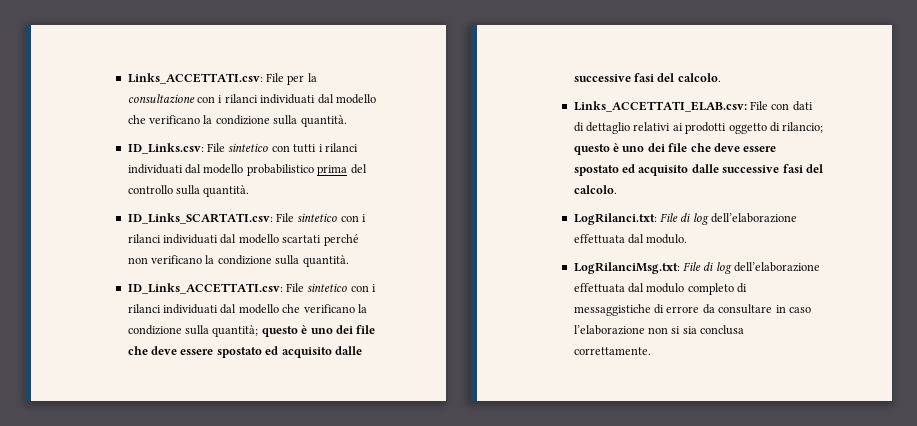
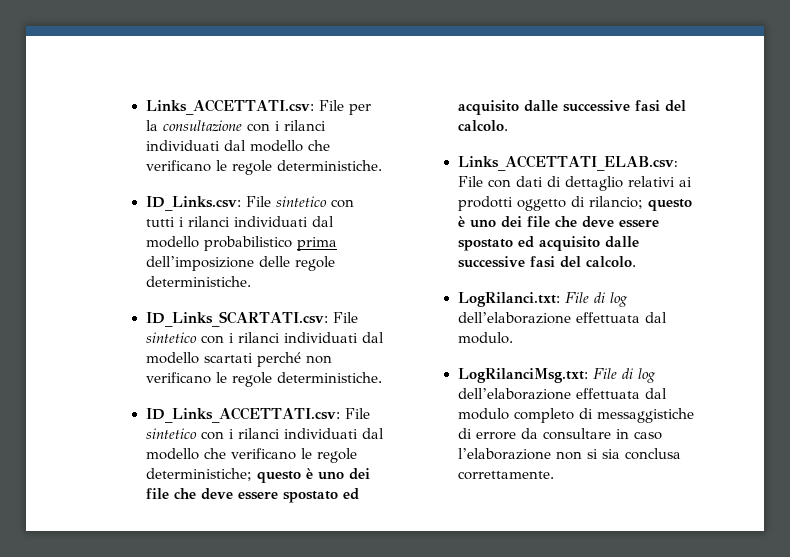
- Links_ACCETTATI.csv: File per la consultazione con i rilanci individuati dal modello che verificano la condizione sulla quantità.
+ Links_ACCETTATI.csv: File per la consultazione con i rilanci individuati dal modello che verificano le regole deterministiche.
- ID_Links.csv: File sintetico con tutti i rilanci individuati dal modello probabilistico prima del controllo sulla quantità.
+ ID_Links.csv: File sintetico con tutti i rilanci individuati dal modello probabilistico prima dell’imposizione delle regole deterministiche.
- ID_Links_SCARTATI.csv: File sintetico con i rilanci individuati dal modello scartati perché non verificano la condizione sulla quantità.
+ ID_Links_SCARTATI.csv: File sintetico con i rilanci individuati dal modello scartati perché non verificano le regole deterministiche.
- ID_Links_ACCETTATI.csv: File sintetico con i rilanci individuati dal modello che verificano la condizione sulla quantità; questo è uno dei file che deve essere spostato ed acquisito dalle successive fasi del calcolo.
+ ID_Links_ACCETTATI.csv: File sintetico con i rilanci individuati dal modello che verificano le regole deterministiche; questo è uno dei file che deve essere spostato ed acquisito dalle successive fasi del calcolo.

